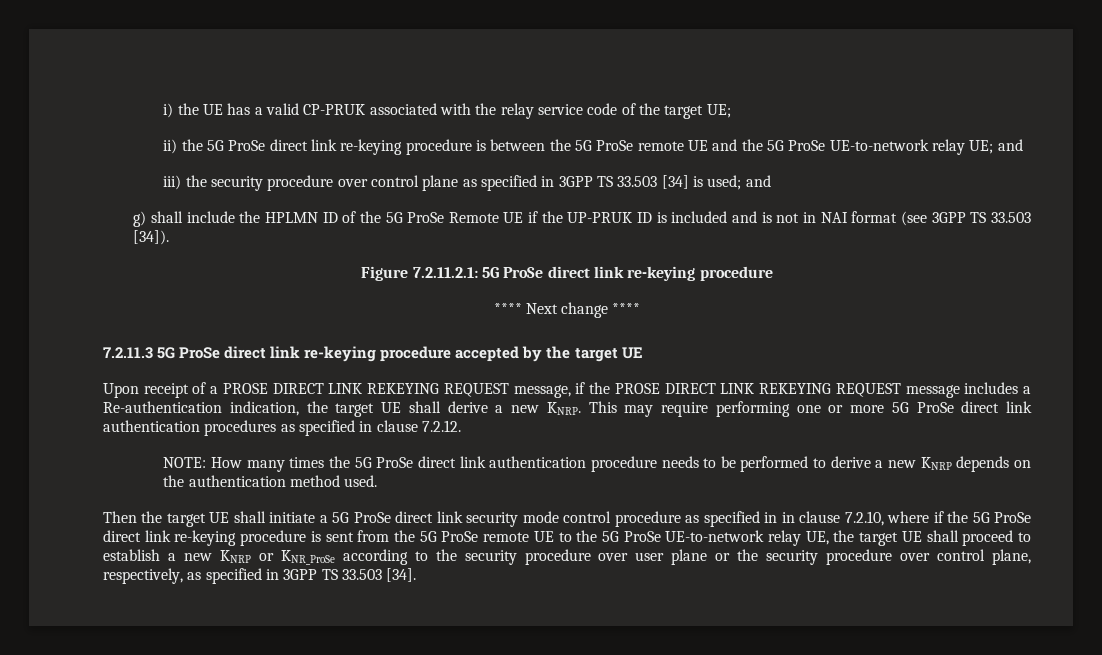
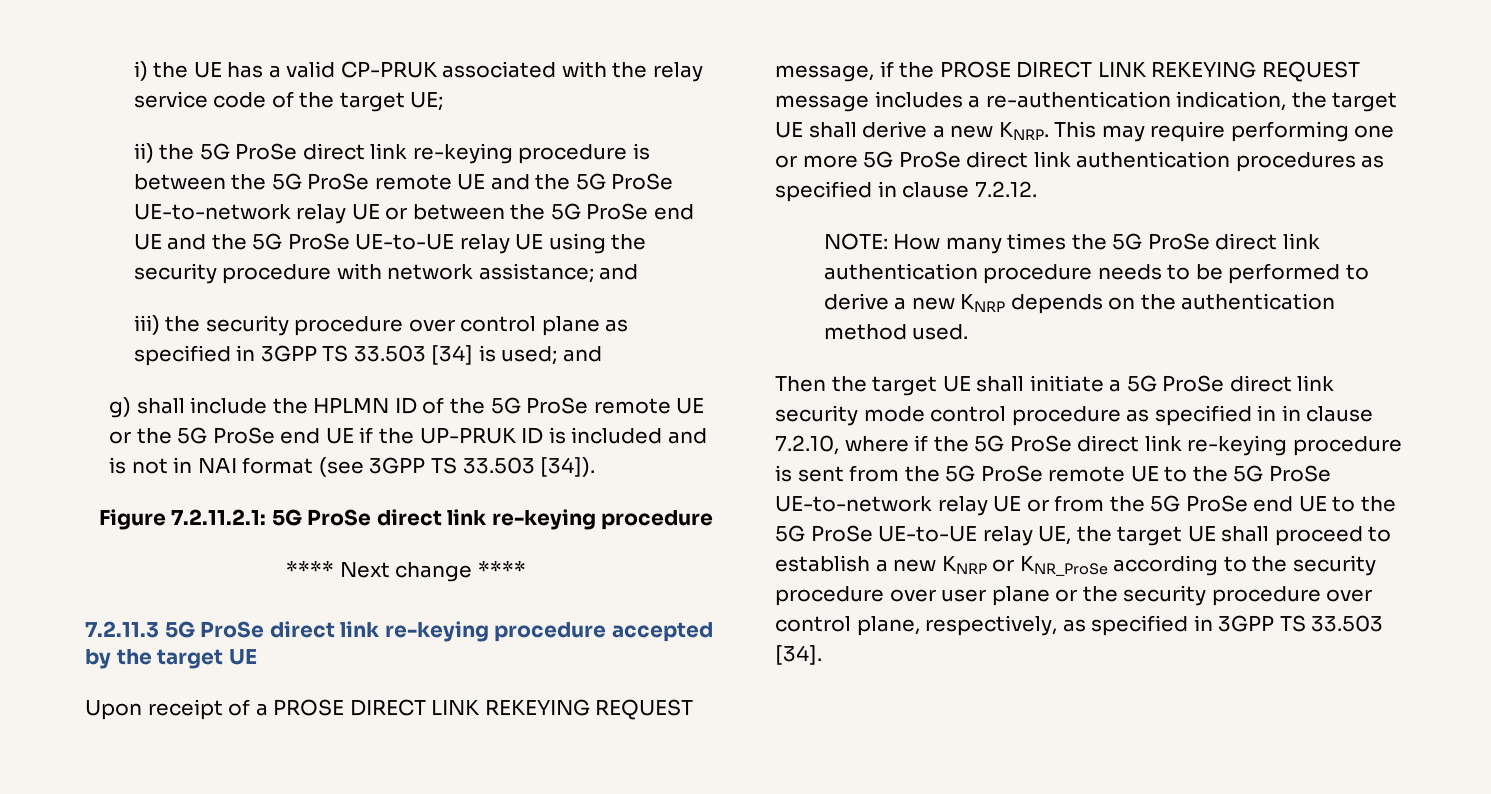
- ii) the 5G ProSe direct link re-keying procedure is between the 5G ProSe remote UE and the 5G ProSe UE-to-network relay UE; and
+ ii) the 5G ProSe direct link re-keying procedure is between the 5G ProSe remote UE and the 5G ProSe UE-to-network relay UE or between the 5G ProSe end UE and the 5G ProSe UE-to-UE relay UE using the security procedure with network assistance; and
- g) shall include the HPLMN ID of the 5G ProSe Remote UE if the UP-PRUK ID is included and is not in NAI format (see 3GPP TS 33.503 [34]).
+ g) shall include the HPLMN ID of the 5G ProSe remote UE or the 5G ProSe end UE if the UP-PRUK ID is included and is not in NAI format (see 3GPP TS 33.503 [34]).
- Upon receipt of a PROSE DIRECT LINK REKEYING REQUEST message, if the PROSE DIRECT LINK REKEYING REQUEST message includes a Re-authentication indication, the target UE shall derive a new KNRP.
+ Upon receipt of a PROSE DIRECT LINK REKEYING REQUEST message, if the PROSE DIRECT LINK REKEYING REQUEST message includes a re-authentication indication, the target UE shall derive a new KNRP.
- Then the target UE shall initiate a 5G ProSe direct link security mode control procedure as specified in in clause 7.2.10, where if the 5G ProSe direct link re-keying procedure is sent from the 5G ProSe remote UE to the 5G ProSe UE-to-network relay UE, the target UE shall proceed to establish a new KNRP or KNR_ProSe according to the security procedure over user plane or the security procedure over control plane, respectively, as specified in 3GPP TS 33.503 [34].
+ Then the target UE shall initiate a 5G ProSe direct link security mode control procedure as specified in in clause 7.2.10, where if the 5G ProSe direct link re-keying procedure is sent from the 5G ProSe remote UE to the 5G ProSe UE-to-network relay UE or from the 5G ProSe end UE to the 5G ProSe UE-to-UE relay UE, the target UE shall proceed to establish a new KNRP or KNR_ProSe according to the security procedure over user plane or the security procedure over control plane, respectively, as specified in 3GPP TS 33.503 [34].

